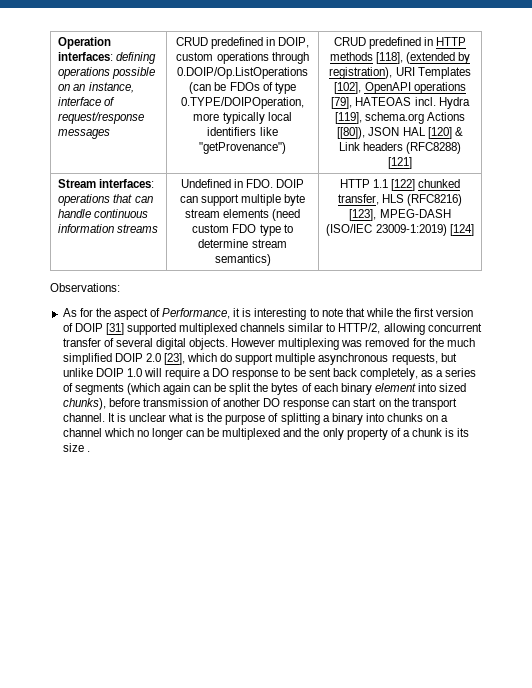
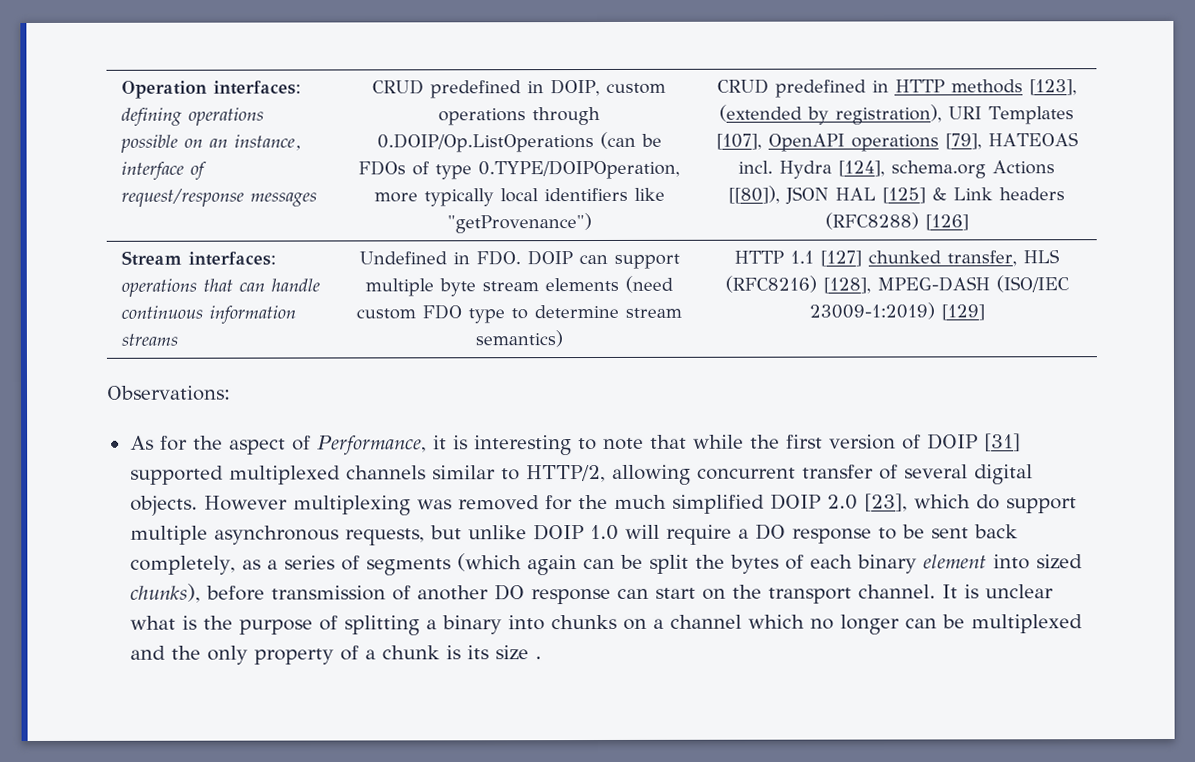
- CRUD predefined in HTTP methods [118], (extended by registration), URI Templates [102], OpenAPI operations [79], HATEOAS incl. Hydra [119], schema.org Actions [[80]), JSON HAL [120] & Link headers (RFC8288) [121]
+ CRUD predefined in HTTP methods [123], (extended by registration), URI Templates [107], OpenAPI operations [79], HATEOAS incl. Hydra [124], schema.org Actions [[80]), JSON HAL [125] & Link headers (RFC8288) [126]
- Stream interfaces: operations that can handle continuous information streams | Undefined in FDO. DOIP can support multiple byte stream elements (need custom FDO type to determine stream semantics) | HTTP 1.1 [122] chunked transfer, HLS (RFC8216) [123], MPEG-DASH (ISO/IEC 23009-1:2019) [124]
+ Stream interfaces: operations that can handle continuous information streams | Undefined in FDO. DOIP can support multiple byte stream elements (need custom FDO type to determine stream semantics) | HTTP 1.1 [127] chunked transfer, HLS (RFC8216) [128], MPEG-DASH (ISO/IEC 23009-1:2019) [129]

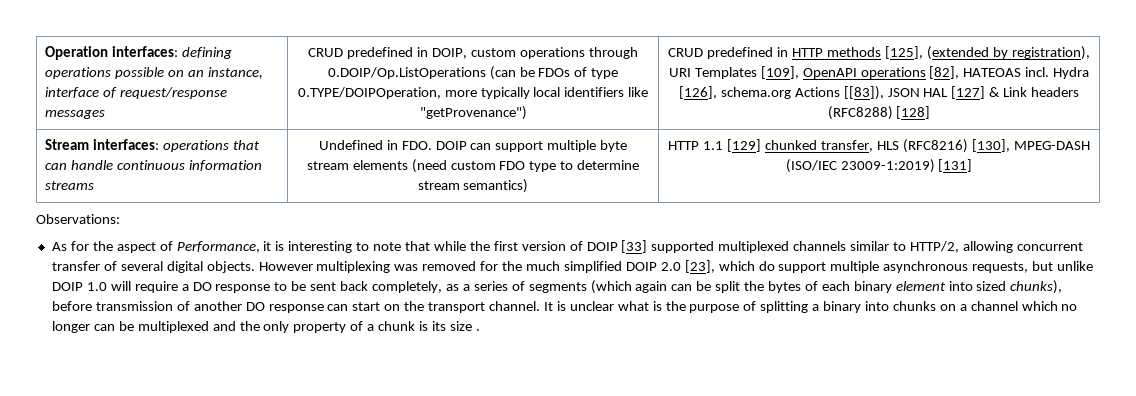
- CRUD predefined in HTTP methods [123], (extended by registration), URI Templates [107], OpenAPI operations [79], HATEOAS incl. Hydra [124], schema.org Actions [[80]), JSON HAL [125] & Link headers (RFC8288) [126]
+ CRUD predefined in HTTP methods [125], (extended by registration), URI Templates [109], OpenAPI operations [82], HATEOAS incl. Hydra [126], schema.org Actions [[83]), JSON HAL [127] & Link headers (RFC8288) [128]
- Stream interfaces: operations that can handle continuous information streams | Undefined in FDO. DOIP can support multiple byte stream elements (need custom FDO type to determine stream semantics) | HTTP 1.1 [127] chunked transfer, HLS (RFC8216) [128], MPEG-DASH (ISO/IEC 23009-1:2019) [129]
+ Stream interfaces: operations that can handle continuous information streams | Undefined in FDO. DOIP can support multiple byte stream elements (need custom FDO type to determine stream semantics) | HTTP 1.1 [129] chunked transfer, HLS (RFC8216) [130], MPEG-DASH (ISO/IEC 23009-1:2019) [131]
- As for the aspect of Performance, it is interesting to note that while the first version of DOIP [31] supported multiplexed channels similar to HTTP/2, allowing concurrent transfer of several digital objects.
+ As for the aspect of Performance, it is interesting to note that while the first version of DOIP [33] supported multiplexed channels similar to HTTP/2, allowing concurrent transfer of several digital objects.

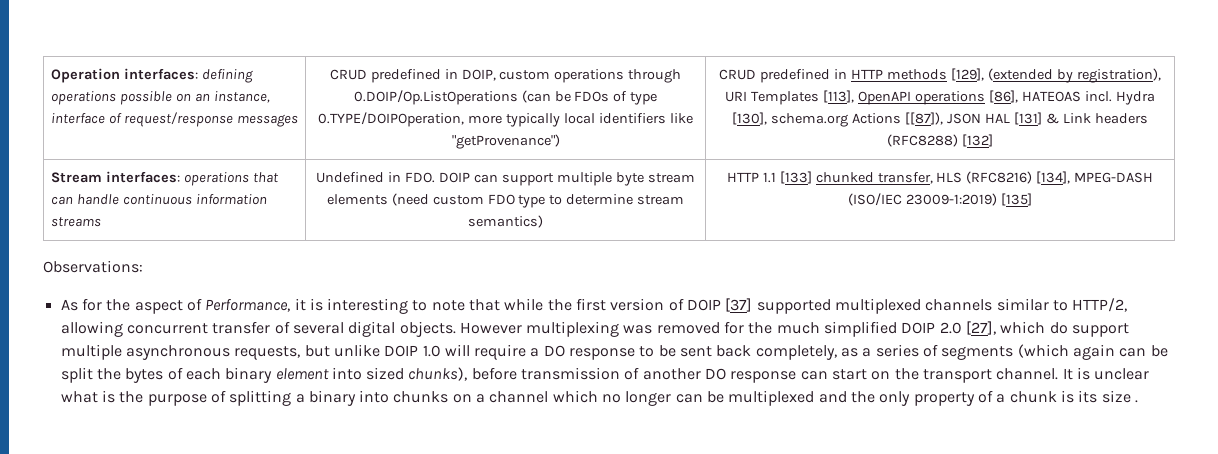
- CRUD predefined in HTTP methods [125], (extended by registration), URI Templates [109], OpenAPI operations [82], HATEOAS incl. Hydra [126], schema.org Actions [[83]), JSON HAL [127] & Link headers (RFC8288) [128]
+ CRUD predefined in HTTP methods [129], (extended by registration), URI Templates [113], OpenAPI operations [86], HATEOAS incl. Hydra [130], schema.org Actions [[87]), JSON HAL [131] & Link headers (RFC8288) [132]
- Stream interfaces: operations that can handle continuous information streams | Undefined in FDO. DOIP can support multiple byte stream elements (need custom FDO type to determine stream semantics) | HTTP 1.1 [129] chunked transfer, HLS (RFC8216) [130], MPEG-DASH (ISO/IEC 23009-1:2019) [131]
+ Stream interfaces: operations that can handle continuous information streams | Undefined in FDO. DOIP can support multiple byte stream elements (need custom FDO type to determine stream semantics) | HTTP 1.1 [133] chunked transfer, HLS (RFC8216) [134], MPEG-DASH (ISO/IEC 23009-1:2019) [135]
- As for the aspect of Performance, it is interesting to note that while the first version of DOIP [33] supported multiplexed channels similar to HTTP/2, allowing concurrent transfer of several digital objects.
+ As for the aspect of Performance, it is interesting to note that while the first version of DOIP [37] supported multiplexed channels similar to HTTP/2, allowing concurrent transfer of several digital objects.
- However multiplexing was removed for the much simplified DOIP 2.0 [23], which do support multiple asynchronous requests, but unlike DOIP 1.0 will require a DO response to be sent back completely, as a series of segments (which again can be split the bytes of each binary element into sized chunks), before transmission of another DO response can start on the transport channel.
+ However multiplexing was removed for the much simplified DOIP 2.0 [27], which do support multiple asynchronous requests, but unlike DOIP 1.0 will require a DO response to be sent back completely, as a series of segments (which again can be split the bytes of each binary element into sized chunks), before transmission of another DO response can start on the transport channel.

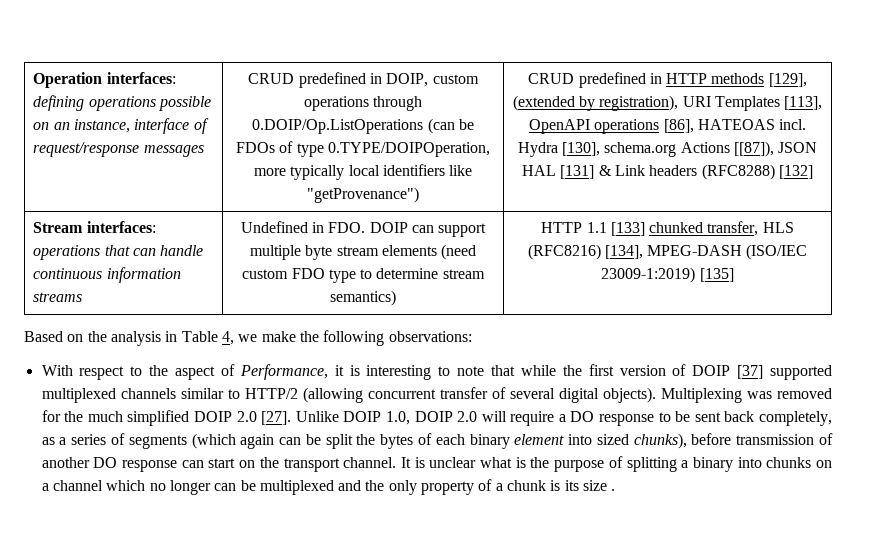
- Observations:
- As for the aspect of Performance, it is interesting to note that while the first version of DOIP [37] supported multiplexed channels similar to HTTP/2, allowing concurrent transfer of several digital objects. However multiplexing was removed for the much simplified DOIP 2.0 [27], which do support multiple asynchronous requests, but unlike DOIP 1.0 will require a DO response to be sent back completely, as a series of segments (which again can be split the bytes of each binary element into sized chunks), before transmission of another DO response can start on the transport channel.
+ Based on the analysis in Table 4, we make the following observations:
+ With respect to the aspect of Performance, it is interesting to note that while the first version of DOIP [37] supported multiplexed channels similar to HTTP/2 (allowing concurrent transfer of several digital objects). Multiplexing was removed for the much simplified DOIP 2.0 [27]. Unlike DOIP 1.0, DOIP 2.0 will require a DO response to be sent back completely, as a series of segments (which again can be split the bytes of each binary element into sized chunks), before transmission of another DO response can start on the transport channel.

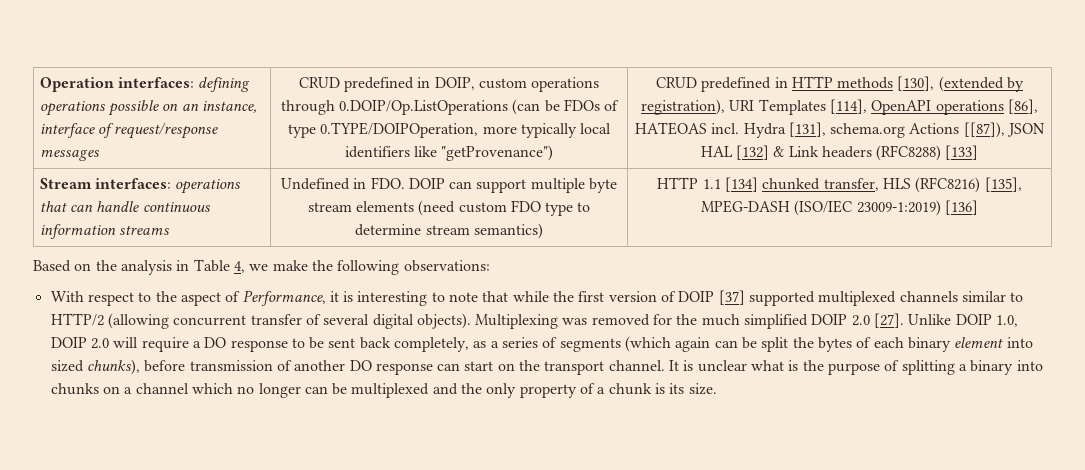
- CRUD predefined in HTTP methods [129], (extended by registration), URI Templates [113], OpenAPI operations [86], HATEOAS incl. Hydra [130], schema.org Actions [[87]), JSON HAL [131] & Link headers (RFC8288) [132]
+ CRUD predefined in HTTP methods [130], (extended by registration), URI Templates [114], OpenAPI operations [86], HATEOAS incl. Hydra [131], schema.org Actions [[87]), JSON HAL [132] & Link headers (RFC8288) [133]
- Stream interfaces: operations that can handle continuous information streams | Undefined in FDO. DOIP can support multiple byte stream elements (need custom FDO type to determine stream semantics) | HTTP 1.1 [133] chunked transfer, HLS (RFC8216) [134], MPEG-DASH (ISO/IEC 23009-1:2019) [135]
+ Stream interfaces: operations that can handle continuous information streams | Undefined in FDO. DOIP can support multiple byte stream elements (need custom FDO type to determine stream semantics) | HTTP 1.1 [134] chunked transfer, HLS (RFC8216) [135], MPEG-DASH (ISO/IEC 23009-1:2019) [136]
- It is unclear what is the purpose of splitting a binary into chunks on a channel which no longer can be multiplexed and the only property of a chunk is its size .
+ It is unclear what is the purpose of splitting a binary into chunks on a channel which no longer can be multiplexed and the only property of a chunk is its size.

